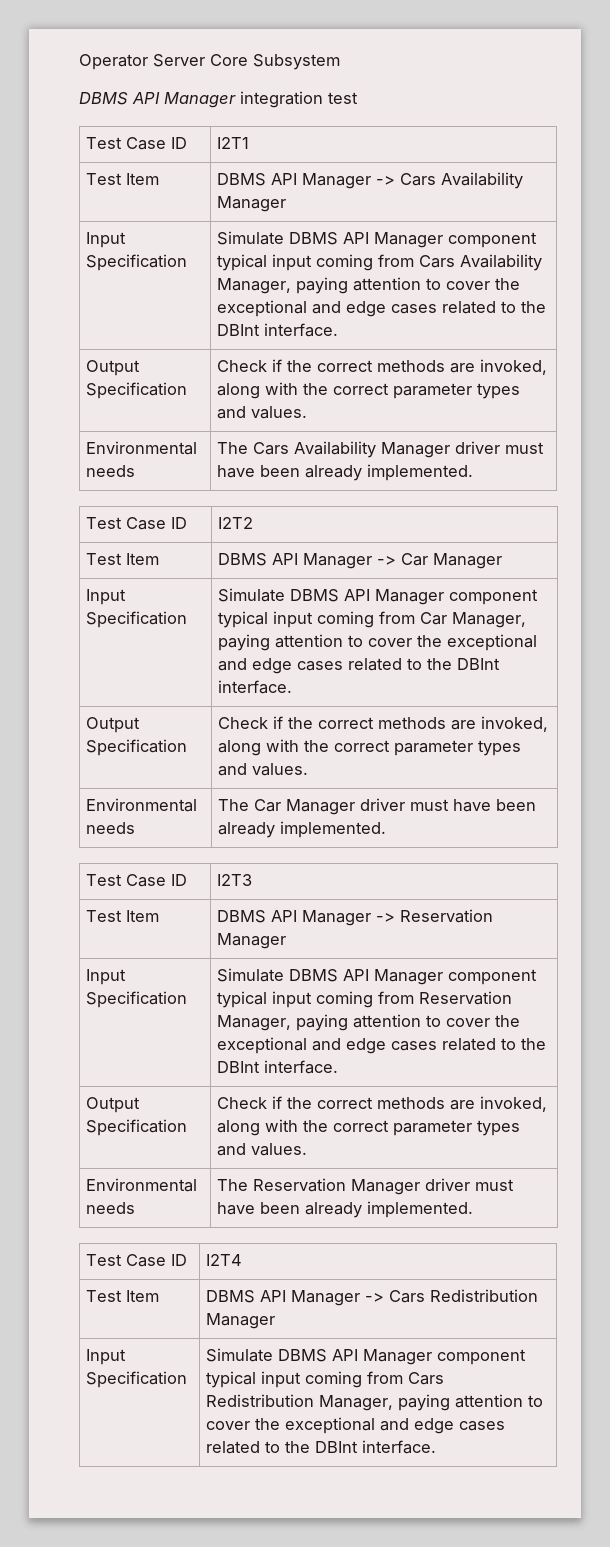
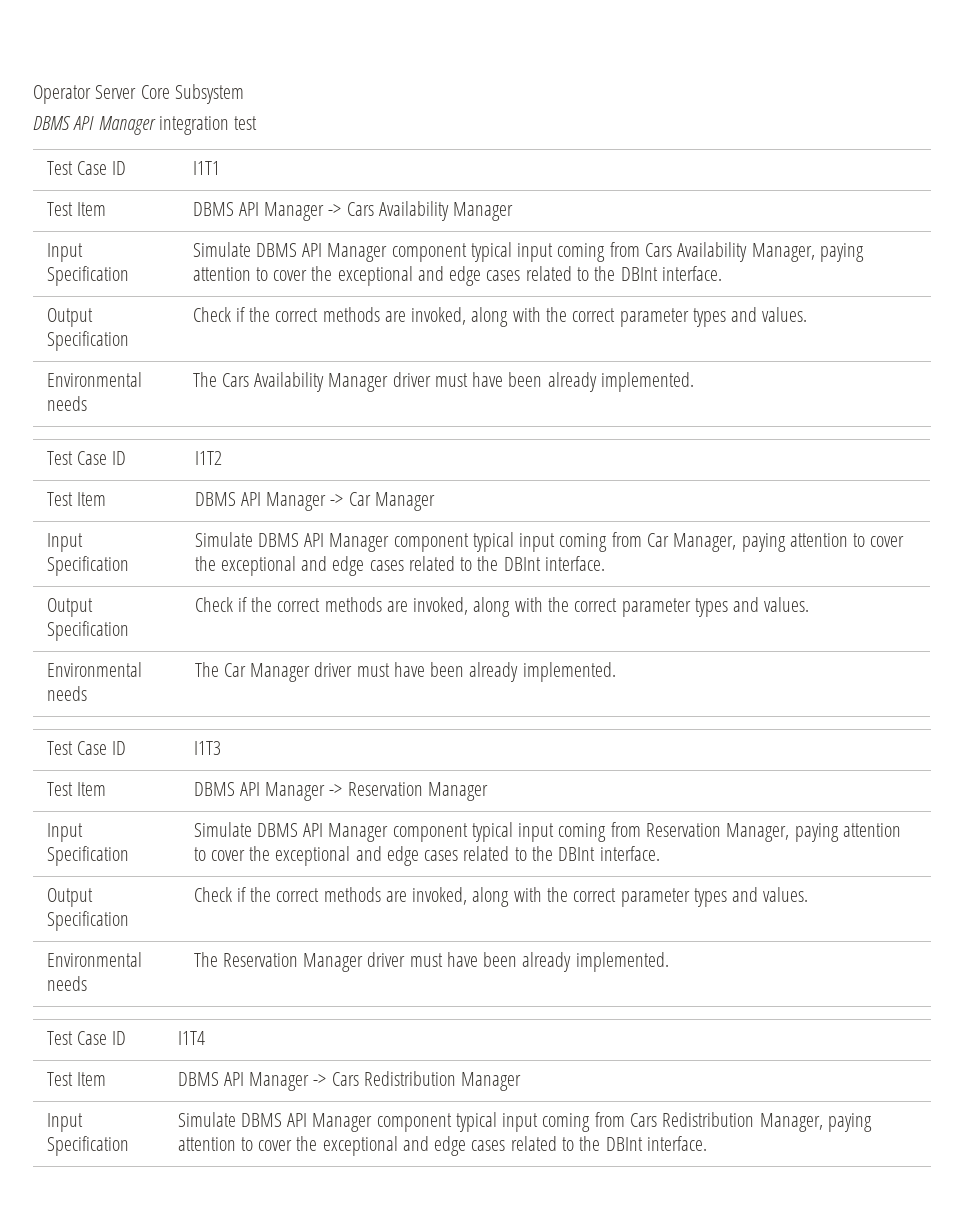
- Test Case ID | I2T1
+ Test Case ID | I1T1
- Test Case ID | I2T2
+ Test Case ID | I1T2
- Test Case ID | I2T3
+ Test Case ID | I1T3
- Test Case ID | I2T4
+ Test Case ID | I1T4

